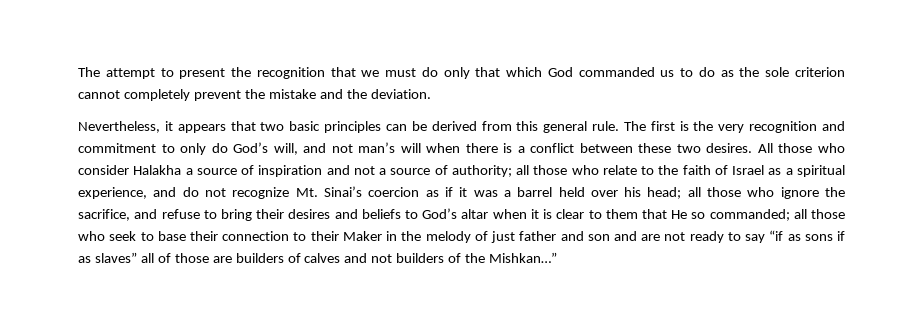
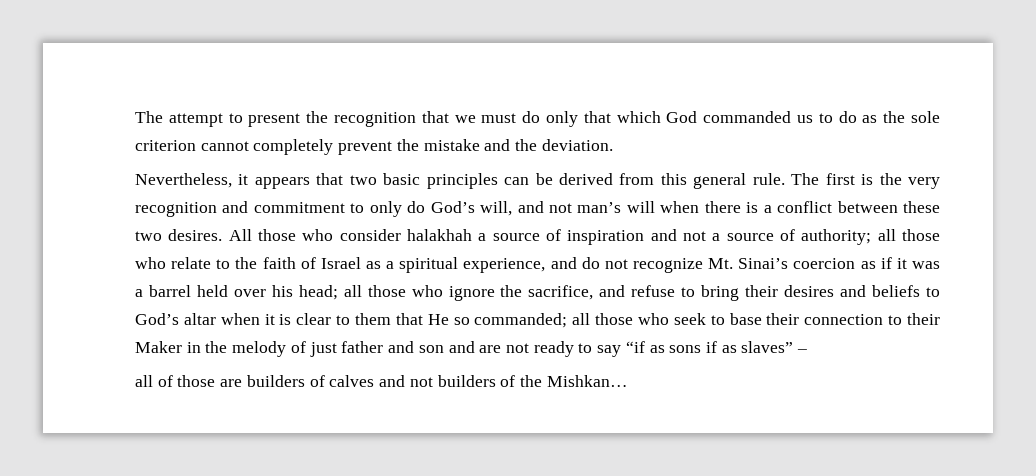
- All those who consider Halakha a source of inspiration and not a source of authority;
+ All those who consider halakhah a source of inspiration and not a source of authority;
- all those who seek to base their connection to their Maker in the melody of just father and son and are not ready to say “if as sons if as slaves” all of those are builders of calves and not builders of the Mishkan…”
+ all those who seek to base their connection to their Maker in the melody of just father and son and are not ready to say “if as sons if as slaves” –
+ all of those are builders of calves and not builders of the Mishkan…

